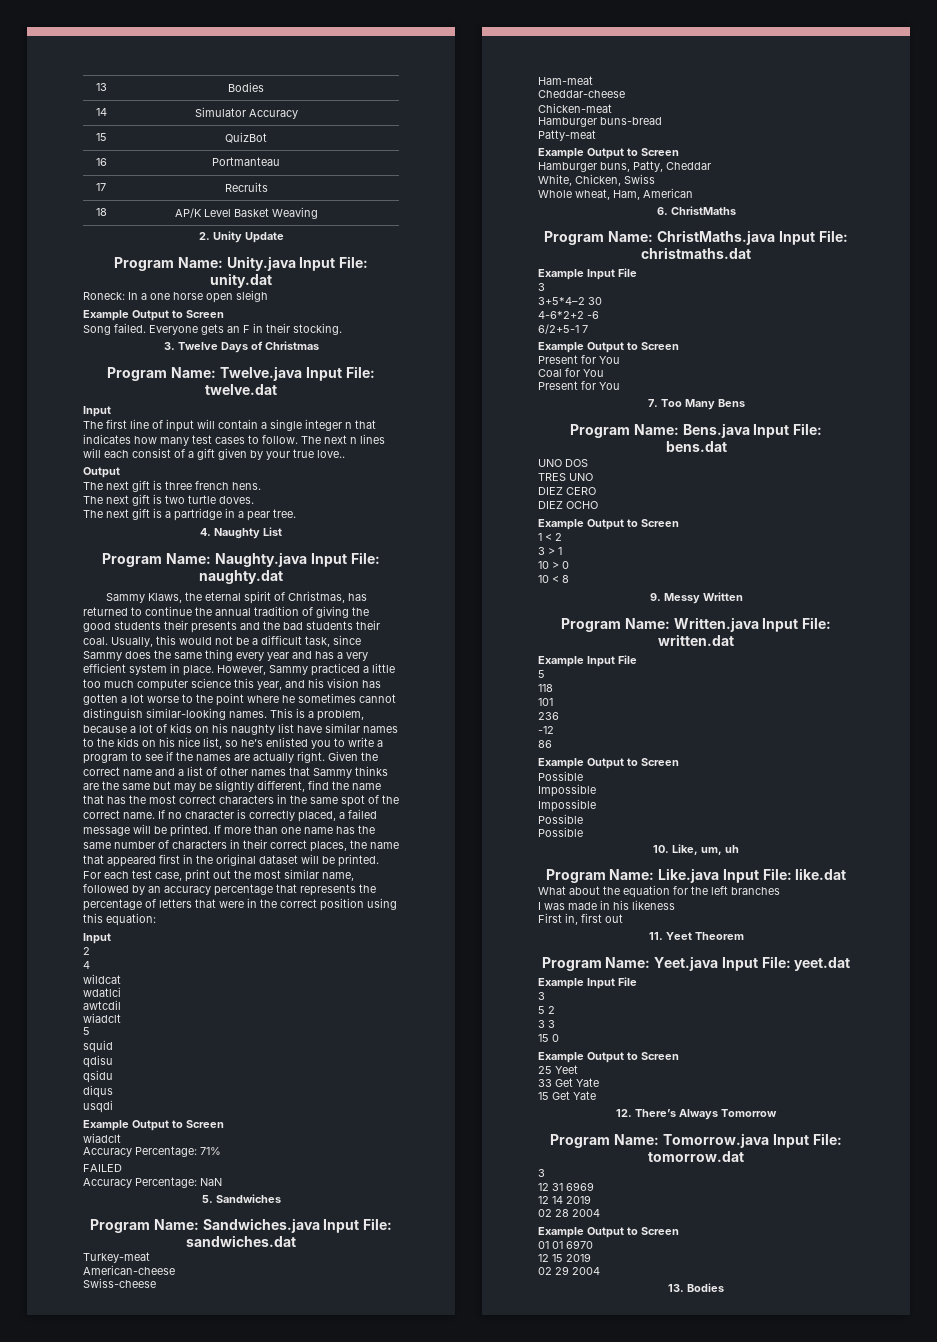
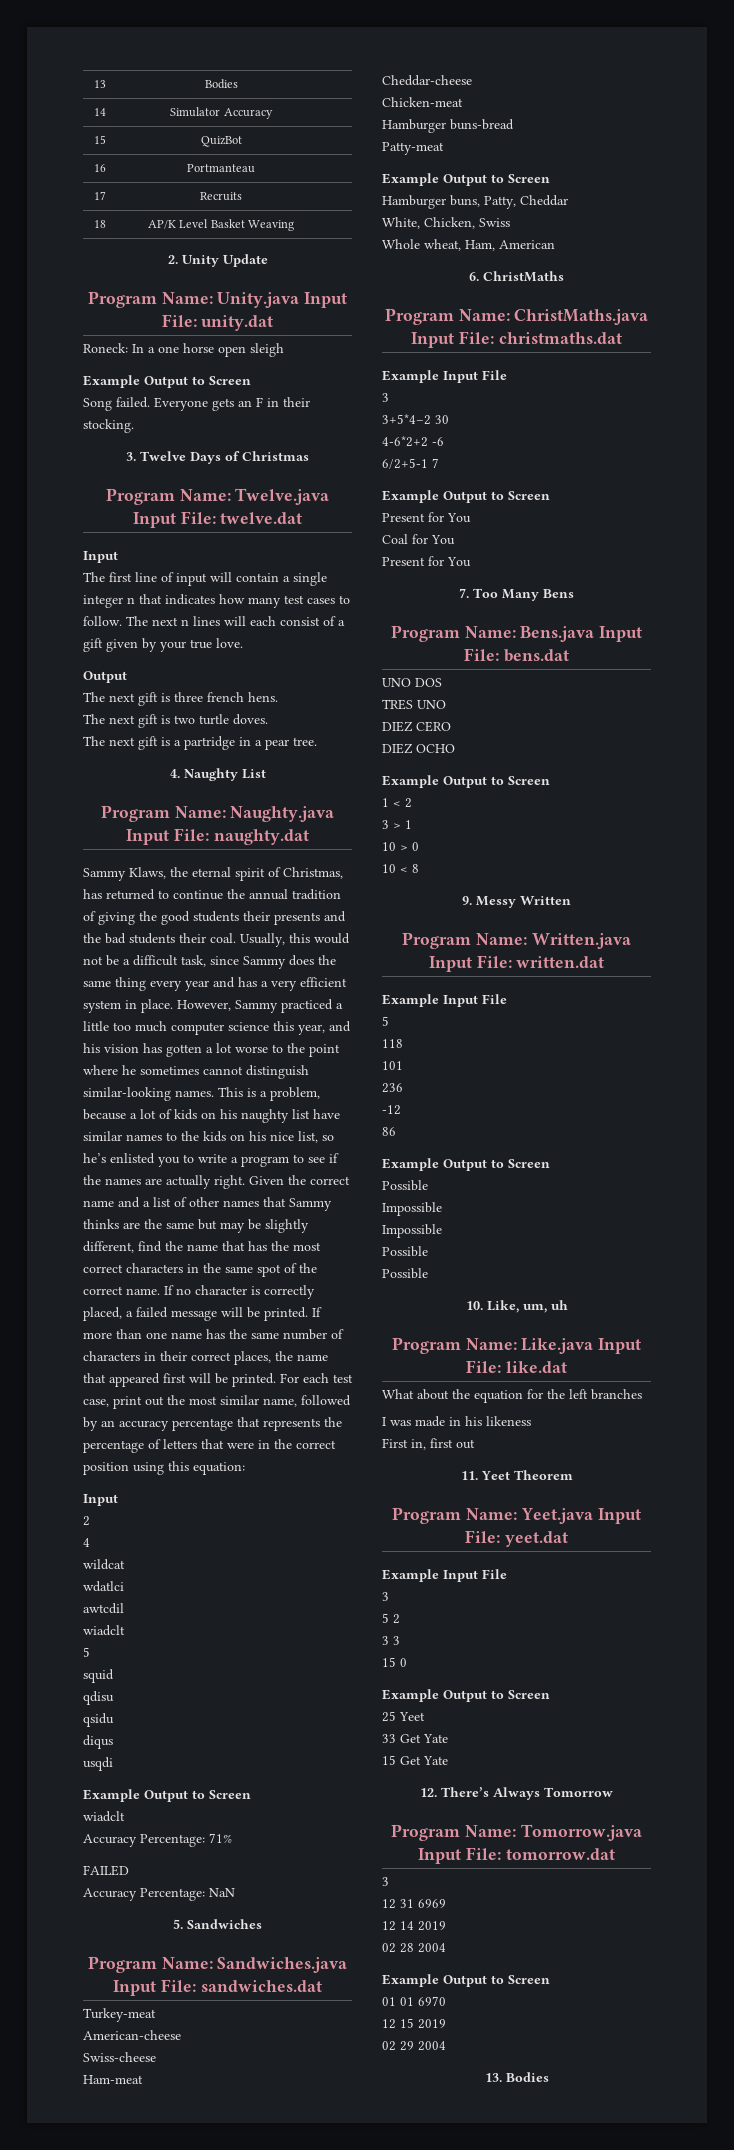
- The next n lines will each consist of a gift given by your true love..
+ The next n lines will each consist of a gift given by your true love.
- If more than one name has the same number of characters in their correct places, the name that appeared first in the original dataset will be printed.
+ If more than one name has the same number of characters in their correct places, the name that appeared first will be printed.

